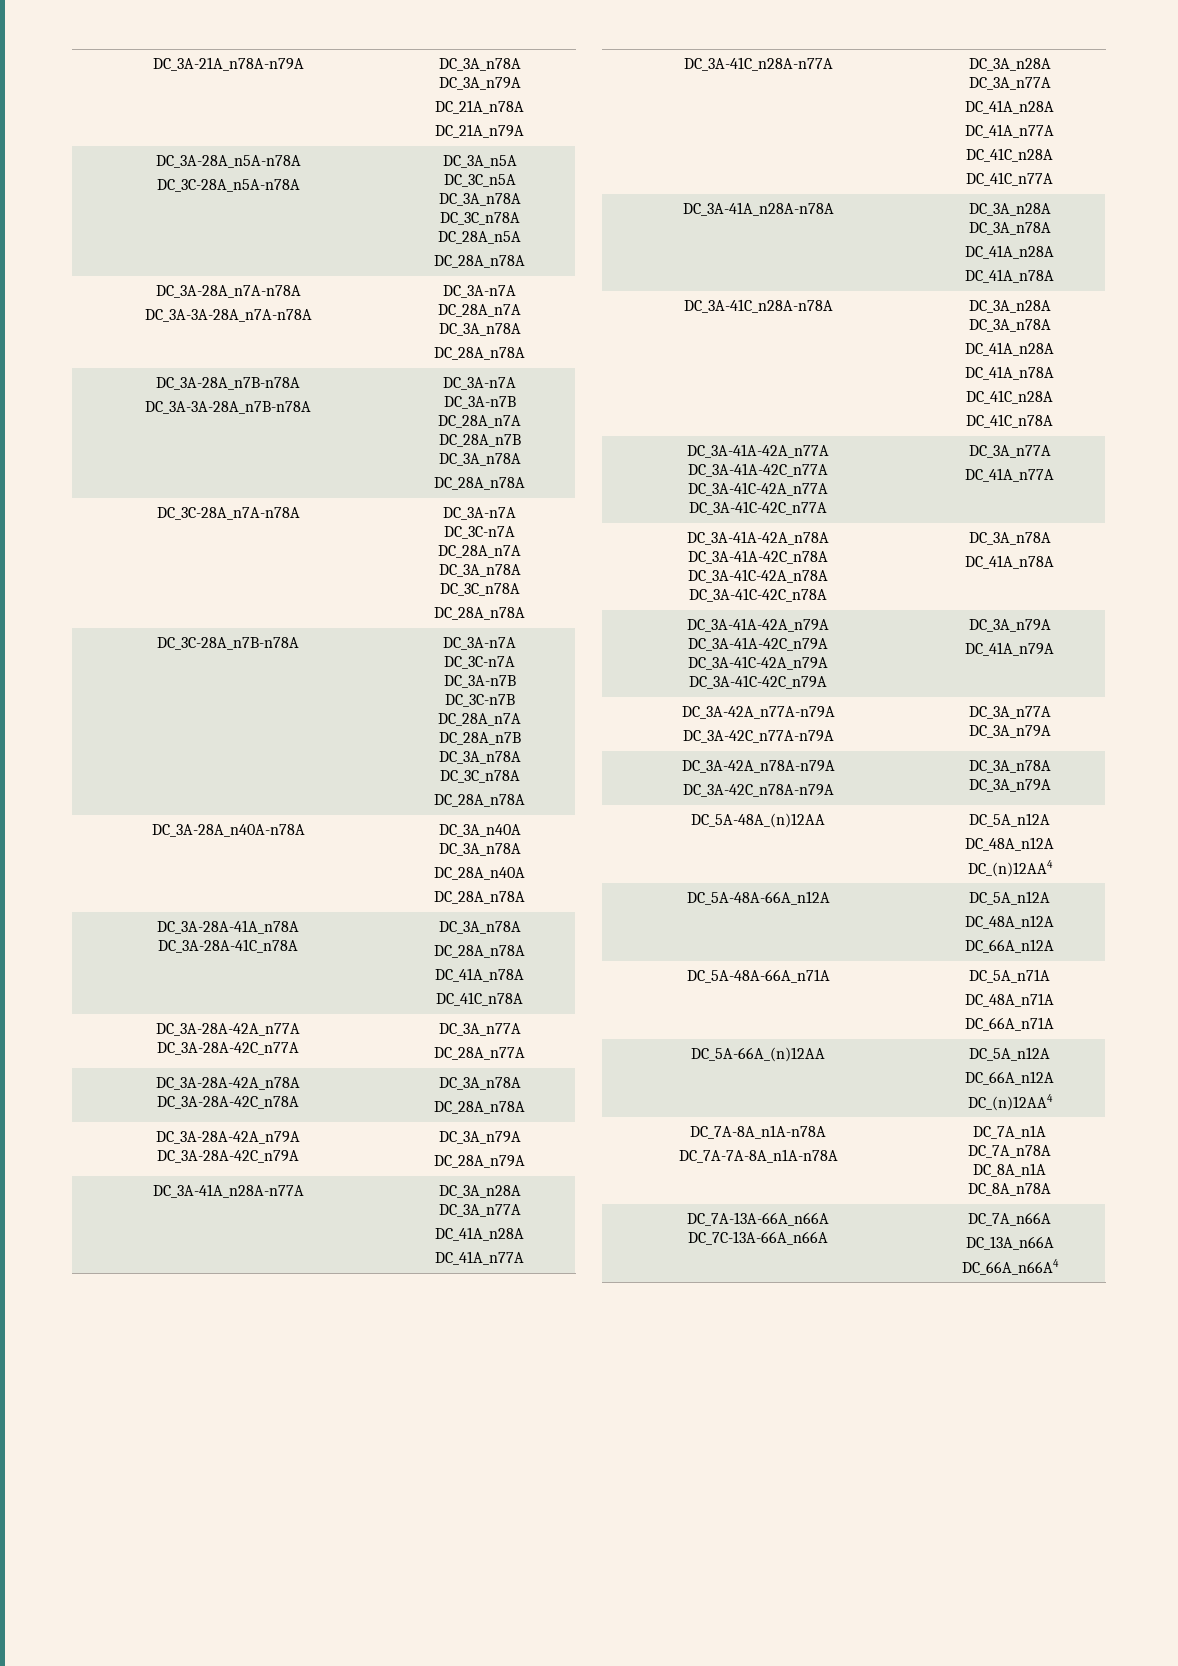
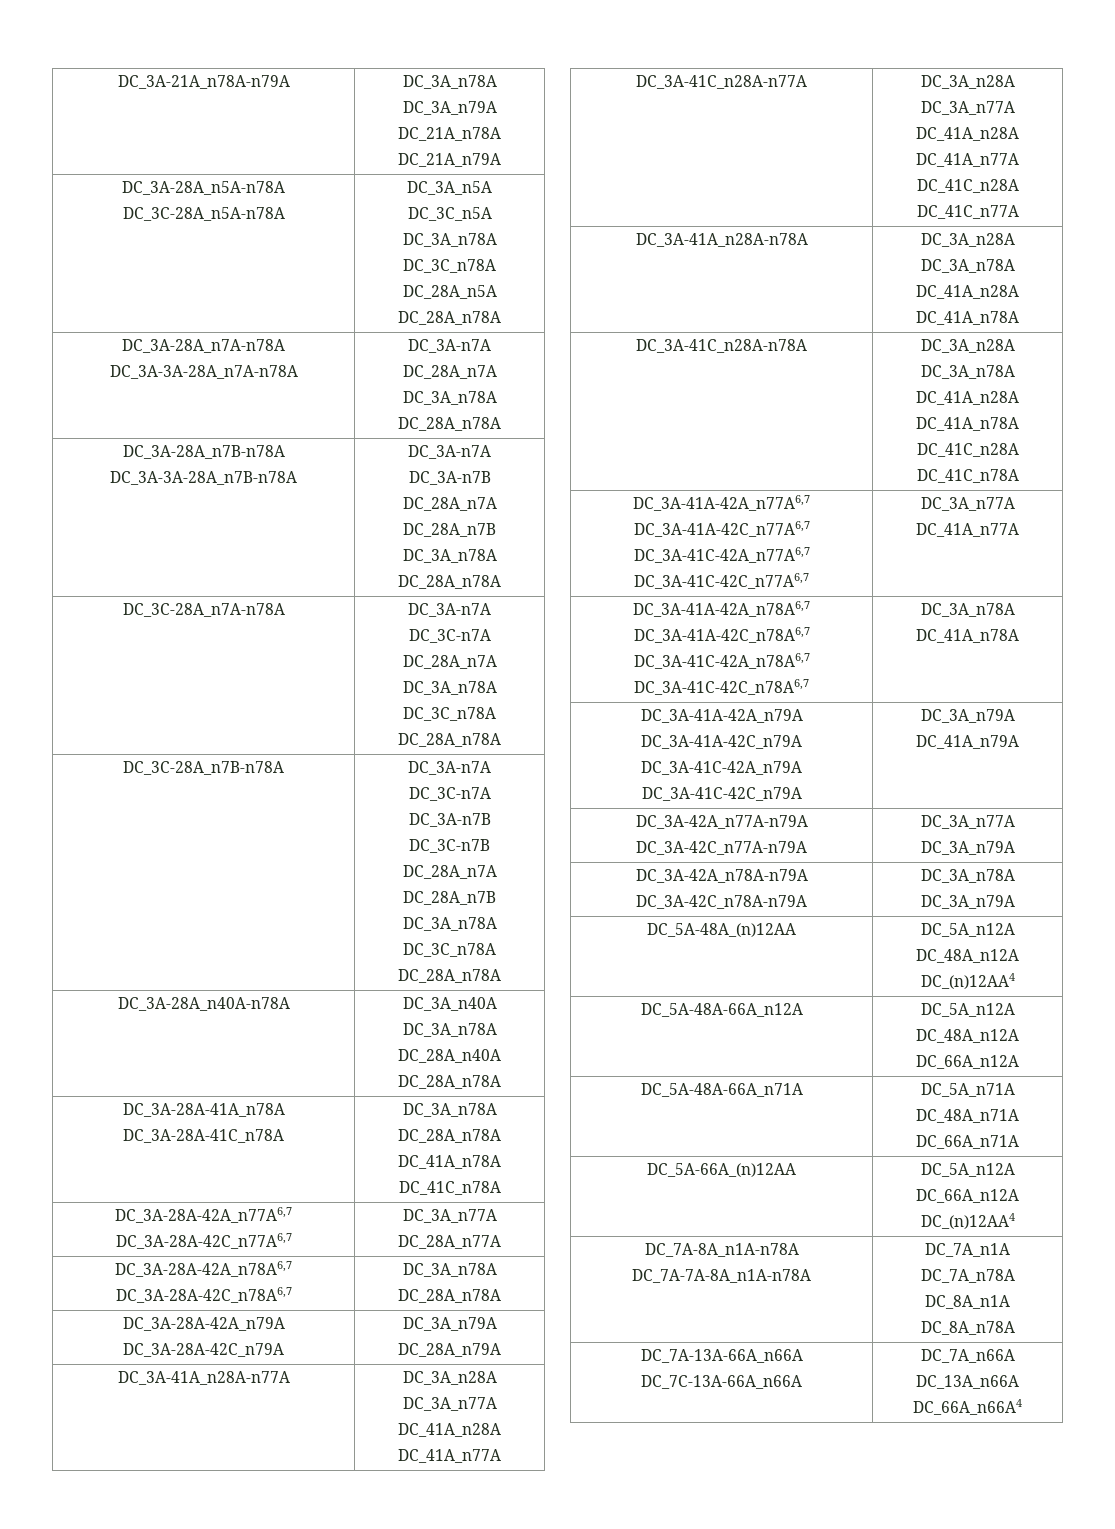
- DC_3A-28A-42A_n77A
- DC_3A-28A-42C_n77A | DC_3A_n77A
+ DC_3A-28A-42A_n77A6,7
+ DC_3A-28A-42C_n77A6,7 | DC_3A_n77A
- DC_3A-28A-42A_n78A
- DC_3A-28A-42C_n78A | DC_3A_n78A
+ DC_3A-28A-42A_n78A6,7
+ DC_3A-28A-42C_n78A6,7 | DC_3A_n78A
- DC_3A-41A-42A_n77A
- DC_3A-41A-42C_n77A
- DC_3A-41C-42A_n77A
- DC_3A-41C-42C_n77A | DC_3A_n77A
+ DC_3A-41A-42A_n77A6,7
+ DC_3A-41A-42C_n77A6,7
+ DC_3A-41C-42A_n77A6,7
+ DC_3A-41C-42C_n77A6,7 | DC_3A_n77A
  DC_41A_n77A
- DC_3A-41A-42A_n78A
- DC_3A-41A-42C_n78A
- DC_3A-41C-42A_n78A
- DC_3A-41C-42C_n78A | DC_3A_n78A
+ DC_3A-41A-42A_n78A6,7
+ DC_3A-41A-42C_n78A6,7
+ DC_3A-41C-42A_n78A6,7
+ DC_3A-41C-42C_n78A6,7 | DC_3A_n78A

